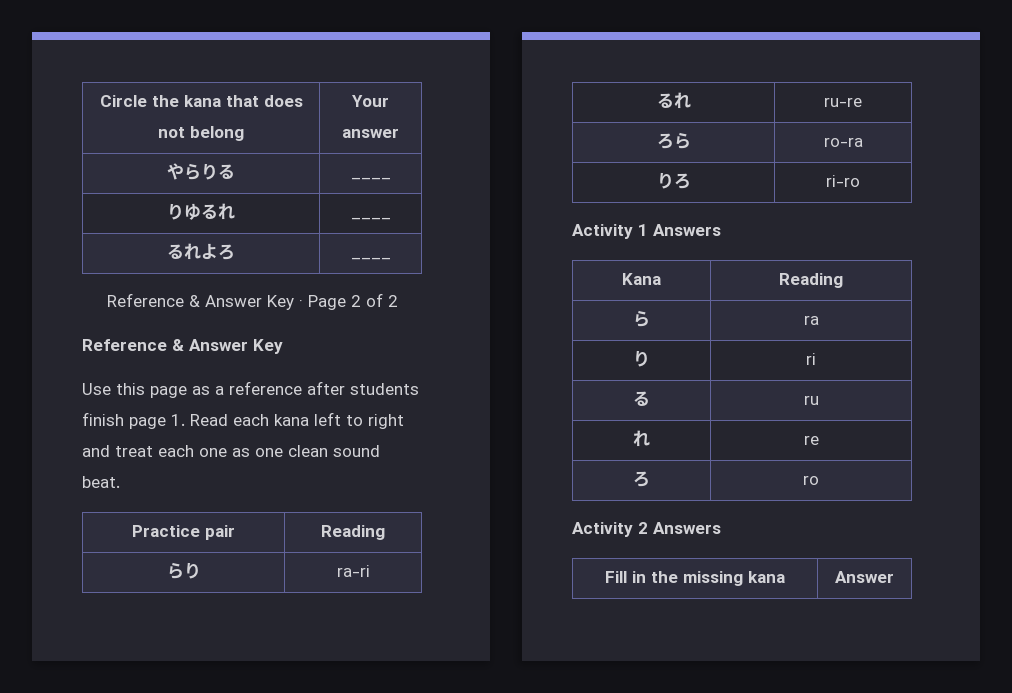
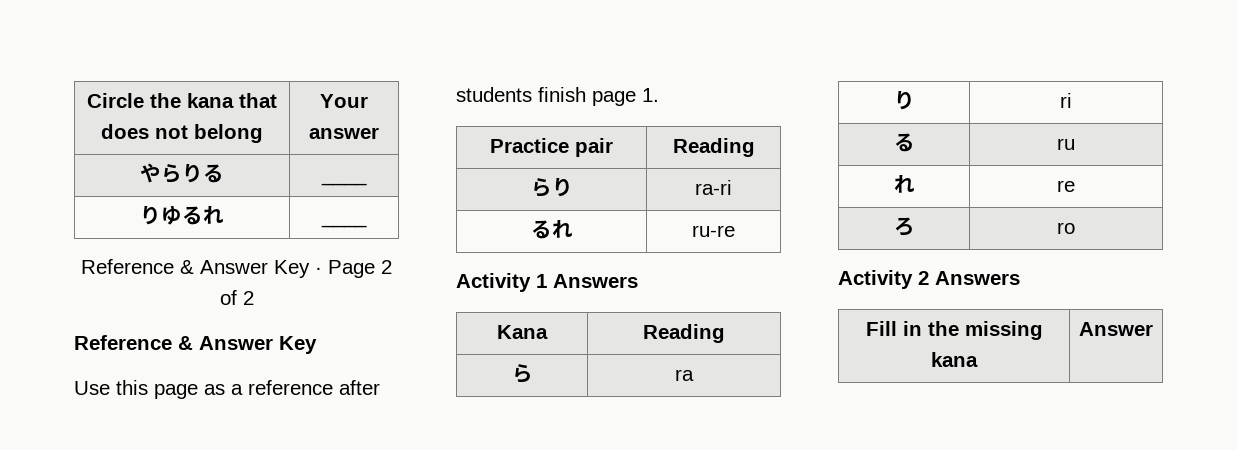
- るれよろ | ____
- Use this page as a reference after students finish page 1. Read each kana left to right and treat each one as one clean sound beat.
+ Use this page as a reference after students finish page 1.
- ろら | ro-ra
- りろ | ri-ro

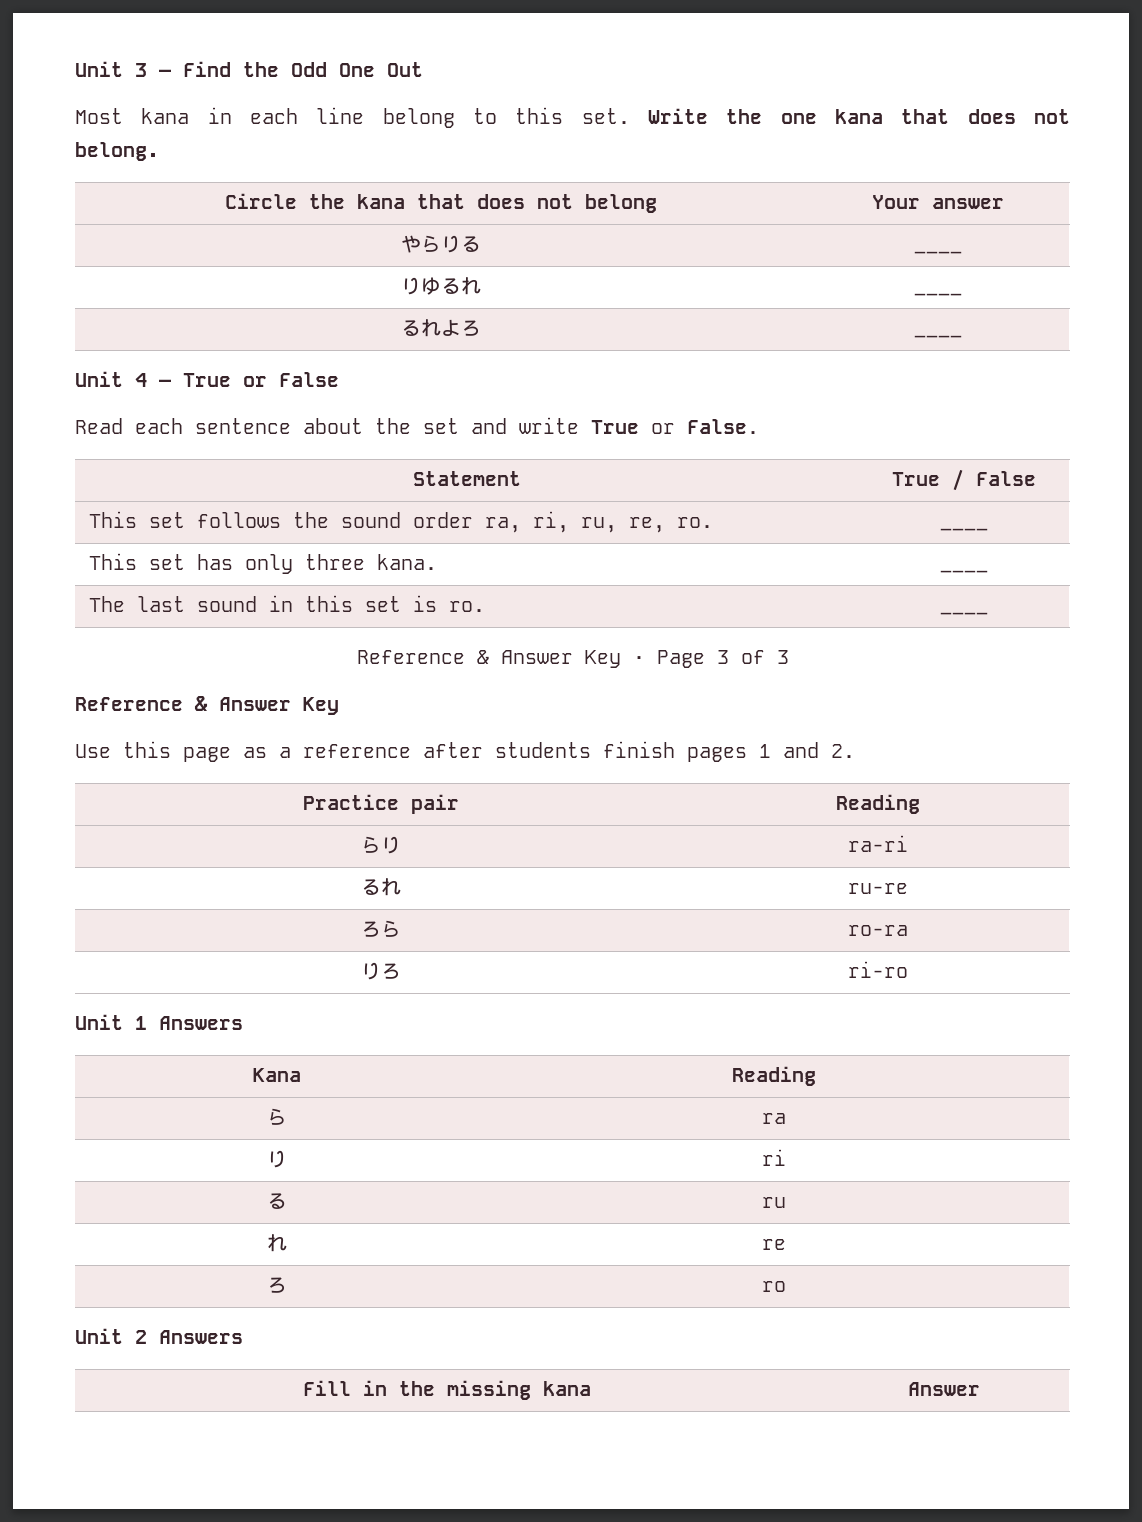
+ Unit 3 — Find the Odd One Out
+ Most kana in each line belong to this set. Write the one kana that does not belong.
+ るれよろ | ____
+ Unit 4 — True or False
+ Read each sentence about the set and write True or False.
+ Statement | True / False
+ This set follows the sound order ra, ri, ru, re, ro. | ____
+ This set has only three kana. | ____
+ The last sound in this set is ro. | ____
- Reference & Answer Key · Page 2 of 2
+ Reference & Answer Key · Page 3 of 3
- Use this page as a reference after students finish page 1.
+ Use this page as a reference after students finish pages 1 and 2.
- Activity 1 Answers
+ ろら | ro-ra
+ りろ | ri-ro
+ Unit 1 Answers
- Activity 2 Answers
+ Unit 2 Answers

